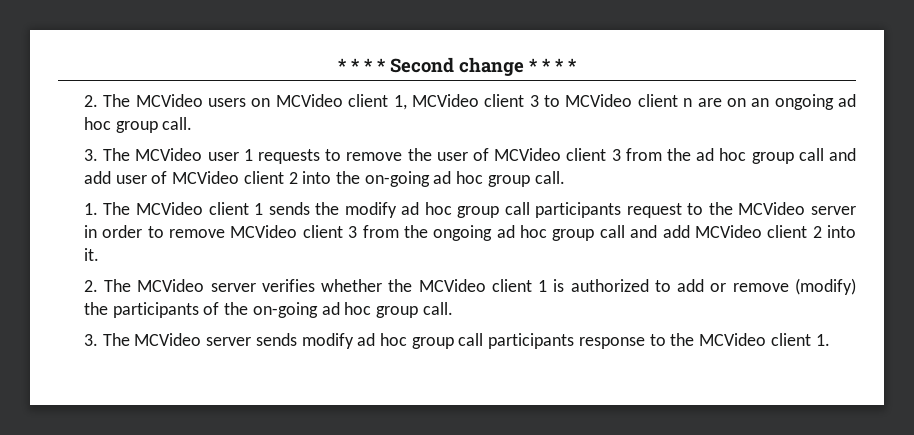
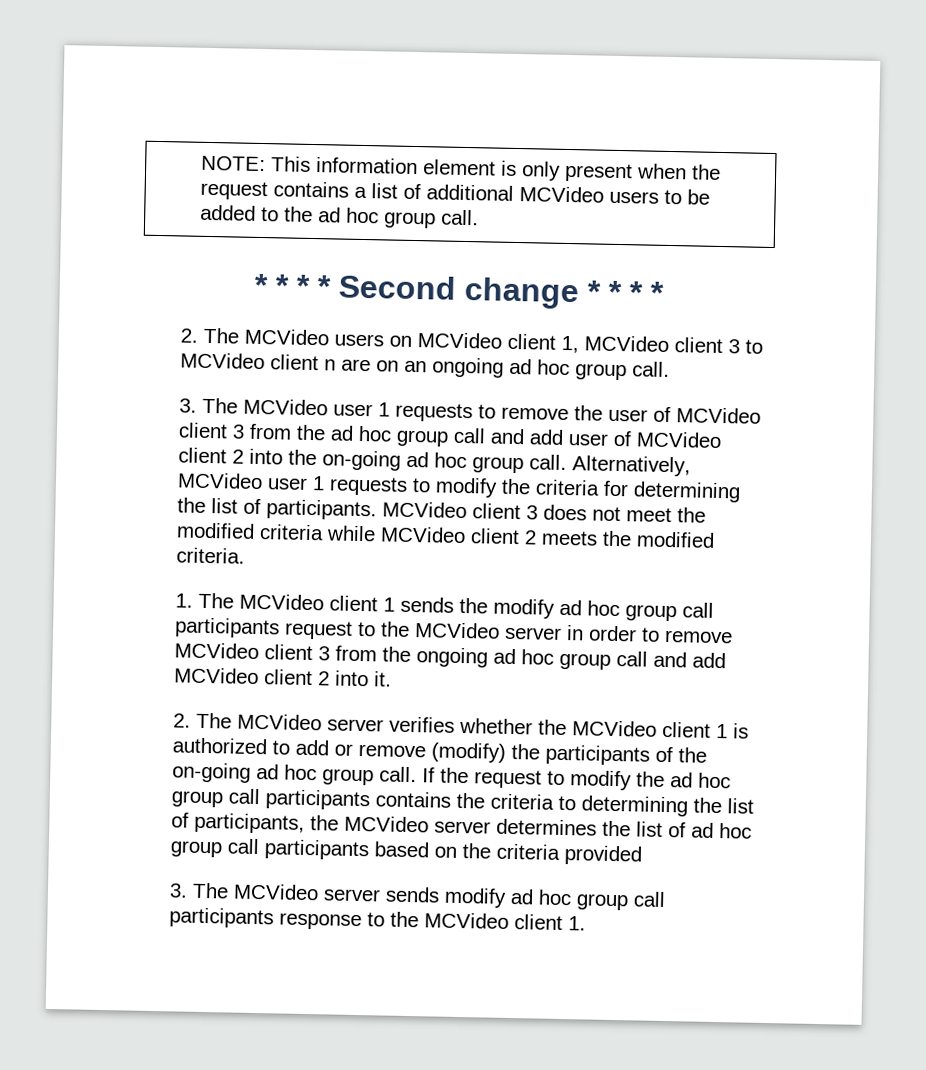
+ NOTE: This information element is only present when the request contains a list of additional MCVideo users to be added to the ad hoc group call.
+ Alternatively, MCVideo user 1 requests to modify the criteria for determining the list of participants. MCVideo client 3 does not meet the modified criteria while MCVideo client 2 meets the modified criteria.
+ If the request to modify the ad hoc group call participants contains the criteria to determining the list of participants, the MCVideo server determines the list of ad hoc group call participants based on the criteria provided

